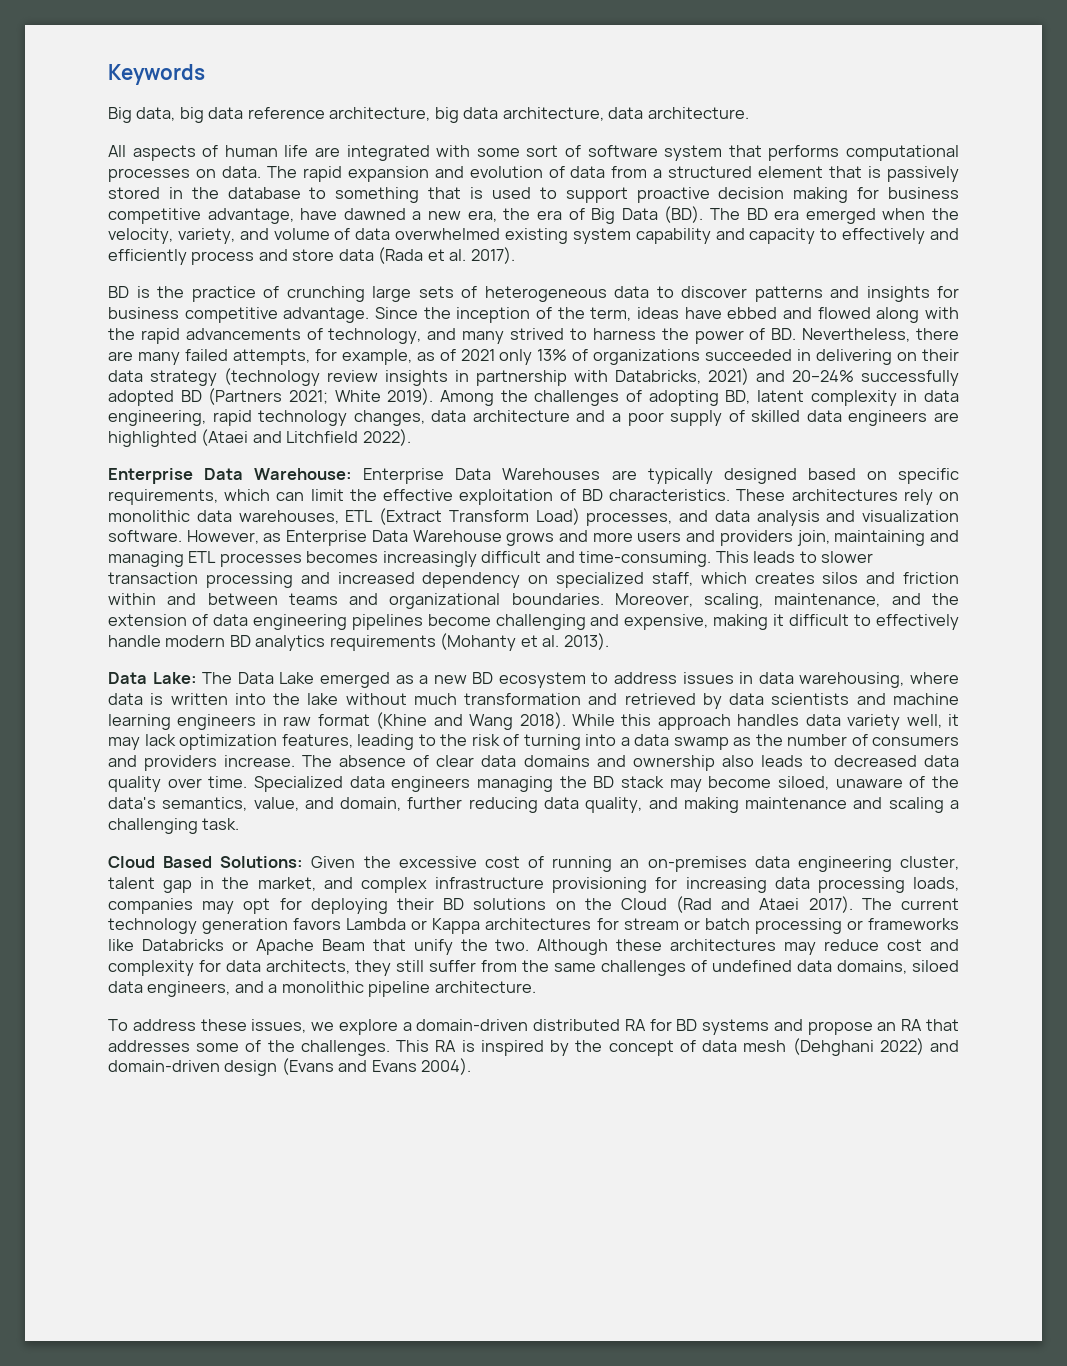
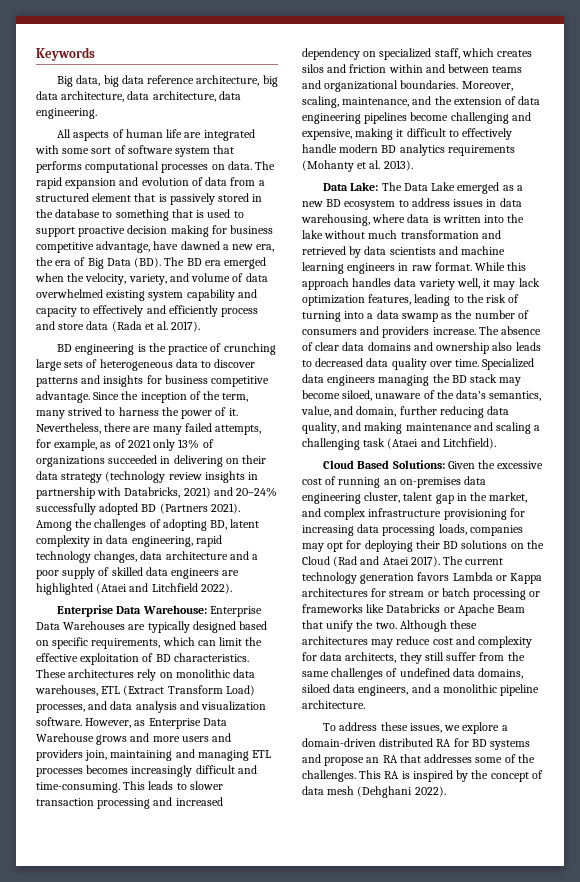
- Big data, big data reference architecture, big data architecture, data architecture.
+ Big data, big data reference architecture, big data architecture, data architecture, data engineering.
- BD is the practice of crunching large sets of heterogeneous data to discover patterns and insights for business competitive advantage.
+ BD engineering is the practice of crunching large sets of heterogeneous data to discover patterns and insights for business competitive advantage.
- Since the inception of the term, ideas have ebbed and flowed along with the rapid advancements of technology, and many strived to harness the power of BD. Nevertheless, there are many failed attempts, for example, as of 2021 only 13% of organizations succeeded in delivering on their data strategy (technology review insights in partnership with Databricks, 2021) and 20–24% successfully adopted BD (Partners 2021; White 2019).
+ Since the inception of the term, many strived to harness the power of it. Nevertheless, there are many failed attempts, for example, as of 2021 only 13% of organizations succeeded in delivering on their data strategy (technology review insights in partnership with Databricks, 2021) and 20–24% successfully adopted BD (Partners 2021).
- Data Lake: The Data Lake emerged as a new BD ecosystem to address issues in data warehousing, where data is written into the lake without much transformation and retrieved by data scientists and machine learning engineers in raw format (Khine and Wang 2018).
+ Data Lake: The Data Lake emerged as a new BD ecosystem to address issues in data warehousing, where data is written into the lake without much transformation and retrieved by data scientists and machine learning engineers in raw format.
- Specialized data engineers managing the BD stack may become siloed, unaware of the data's semantics, value, and domain, further reducing data quality, and making maintenance and scaling a challenging task.
+ Specialized data engineers managing the BD stack may become siloed, unaware of the data's semantics, value, and domain, further reducing data quality, and making maintenance and scaling a challenging task (Ataei and Litchfield).
- This RA is inspired by the concept of data mesh (Dehghani 2022) and domain-driven design (Evans and Evans 2004).
+ This RA is inspired by the concept of data mesh (Dehghani 2022).

